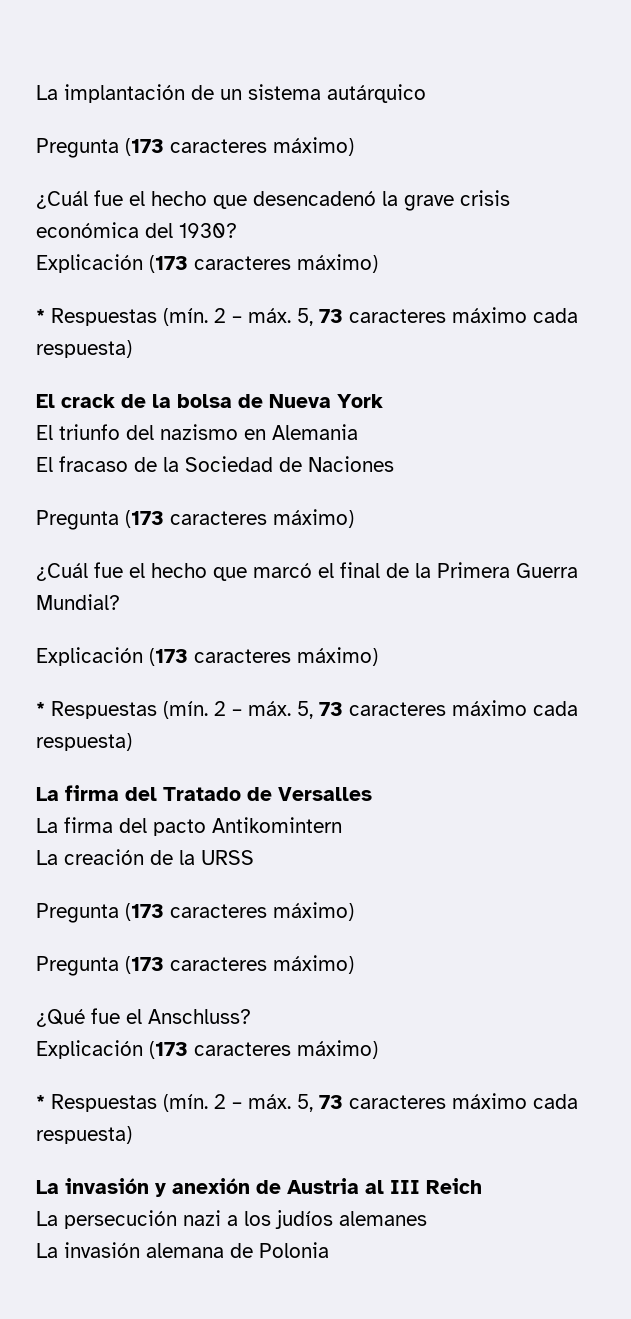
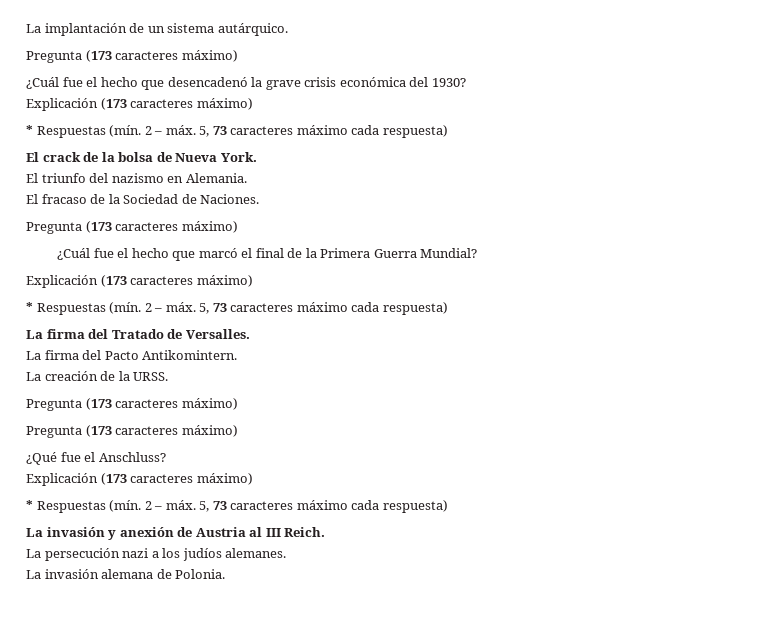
- La implantación de un sistema autárquico
+ La implantación de un sistema autárquico.
- El crack de la bolsa de Nueva York
+ El crack de la bolsa de Nueva York.
- El triunfo del nazismo en Alemania
+ El triunfo del nazismo en Alemania.
- El fracaso de la Sociedad de Naciones
+ El fracaso de la Sociedad de Naciones.
- La firma del Tratado de Versalles
- La firma del pacto Antikomintern
+ La firma del Tratado de Versalles.
+ La firma del Pacto Antikomintern.
- La creación de la URSS
+ La creación de la URSS.
- La invasión y anexión de Austria al III Reich
+ La invasión y anexión de Austria al III Reich.
- La persecución nazi a los judíos alemanes
+ La persecución nazi a los judíos alemanes.
- La invasión alemana de Polonia
+ La invasión alemana de Polonia.

